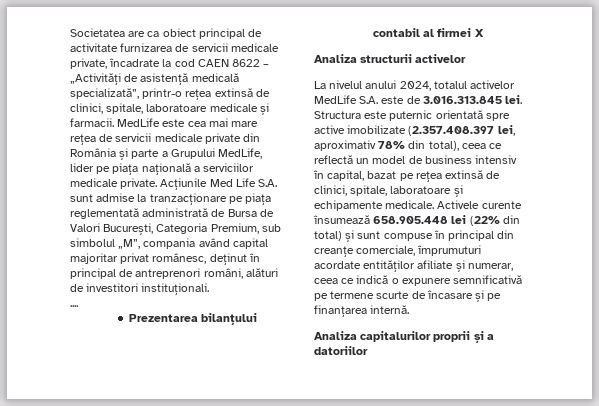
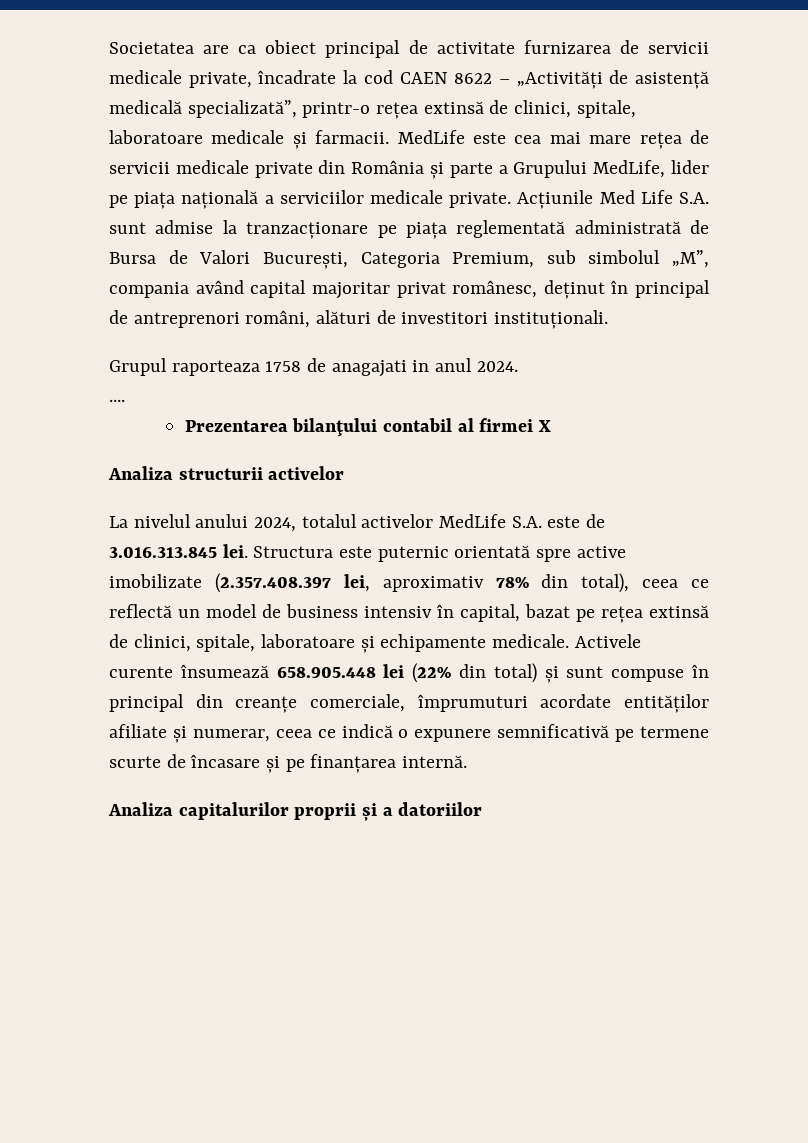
+ Grupul raporteaza 1758 de anagajati in anul 2024.

